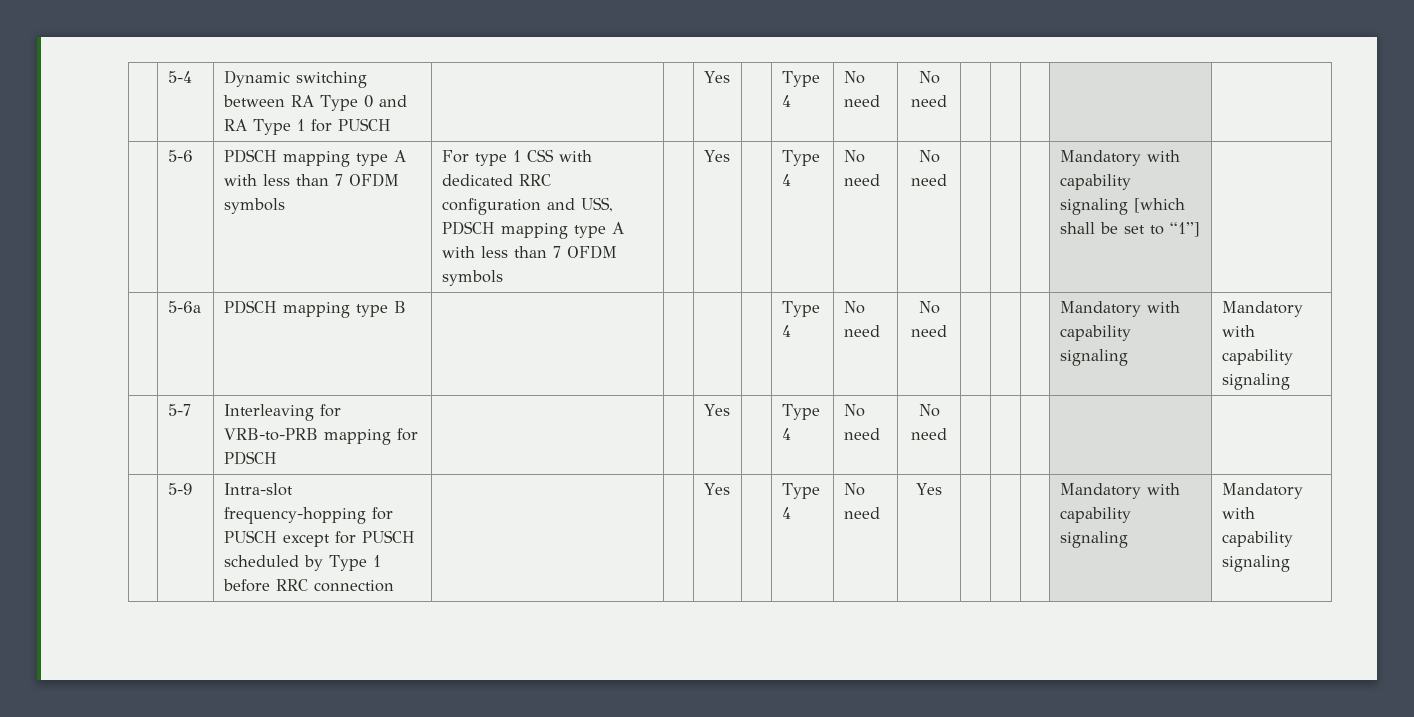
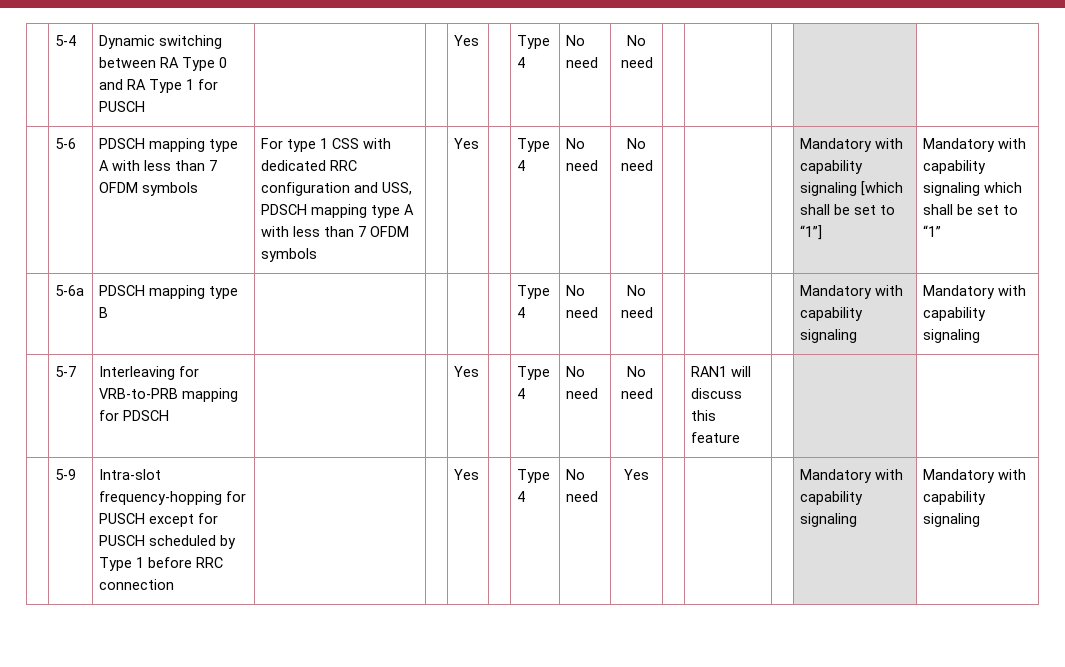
+ Mandatory with capability signaling which shall be set to “1”
- | 5-7 | Interleaving for VRB-to-PRB mapping for PDSCH | | | Yes | | Type 4 | No need | No need | | | | |
+ | 5-7 | Interleaving for VRB-to-PRB mapping for PDSCH | | | Yes | | Type 4 | No need | No need | | RAN1 will discuss this feature | | |

